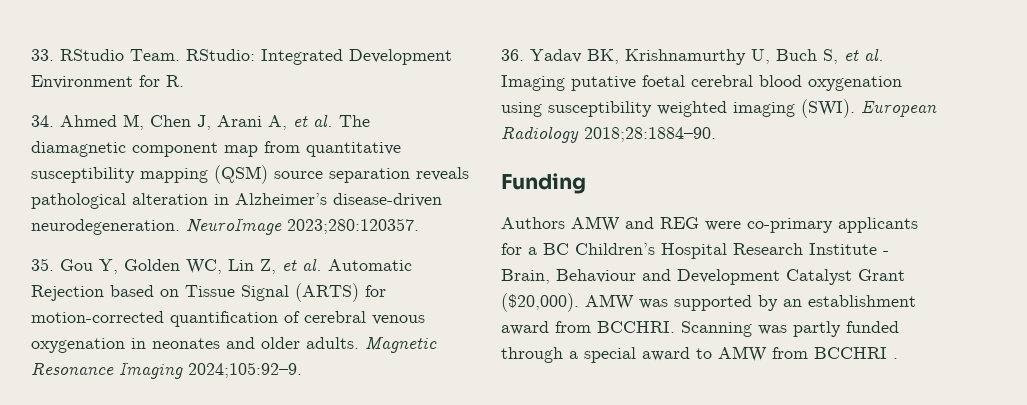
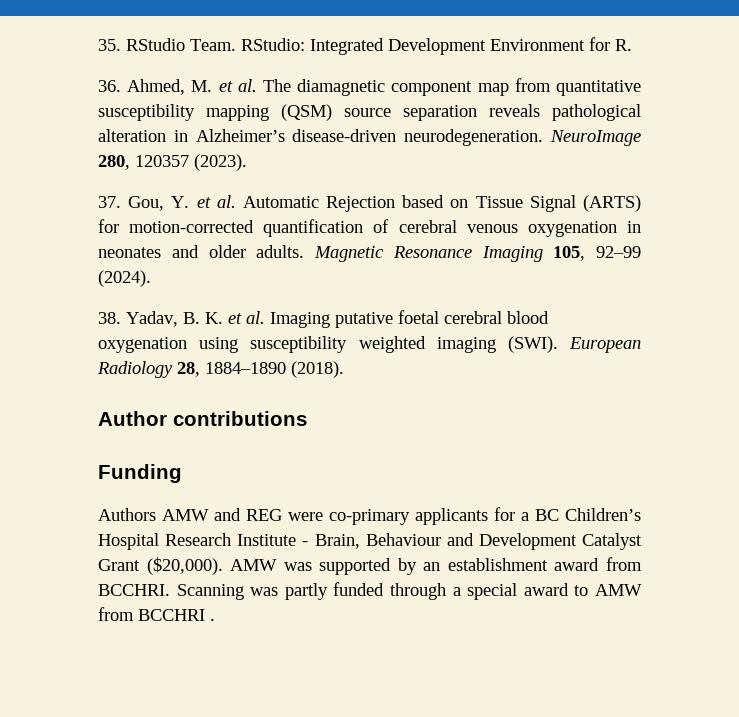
- 33. RStudio Team.
+ 35. RStudio Team.
- 34. Ahmed M, Chen J, Arani A, et al. The diamagnetic component map from quantitative susceptibility mapping (QSM) source separation reveals pathological alteration in Alzheimer’s disease-driven neurodegeneration.
+ 36. Ahmed, M. et al. The diamagnetic component map from quantitative susceptibility mapping (QSM) source separation reveals pathological alteration in Alzheimer’s disease-driven neurodegeneration.
- NeuroImage 2023;280:120357.
- 35. Gou Y, Golden WC, Lin Z, et al. Automatic Rejection based on Tissue Signal (ARTS) for motion-corrected quantification of cerebral venous oxygenation in neonates and older adults.
+ NeuroImage 280, 120357 (2023).
+ 37. Gou, Y. et al. Automatic Rejection based on Tissue Signal (ARTS) for motion-corrected quantification of cerebral venous oxygenation in neonates and older adults.
- Magnetic Resonance Imaging 2024;105:92–9.
- 36. Yadav BK, Krishnamurthy U, Buch S, et al. Imaging putative foetal cerebral blood oxygenation using susceptibility weighted imaging (SWI).
+ Magnetic Resonance Imaging 105, 92–99 (2024).
+ 38. Yadav, B. K. et al. Imaging putative foetal cerebral blood oxygenation using susceptibility weighted imaging (SWI).
- European Radiology 2018;28:1884–90.
+ European Radiology 28, 1884–1890 (2018).
+ Author contributions

